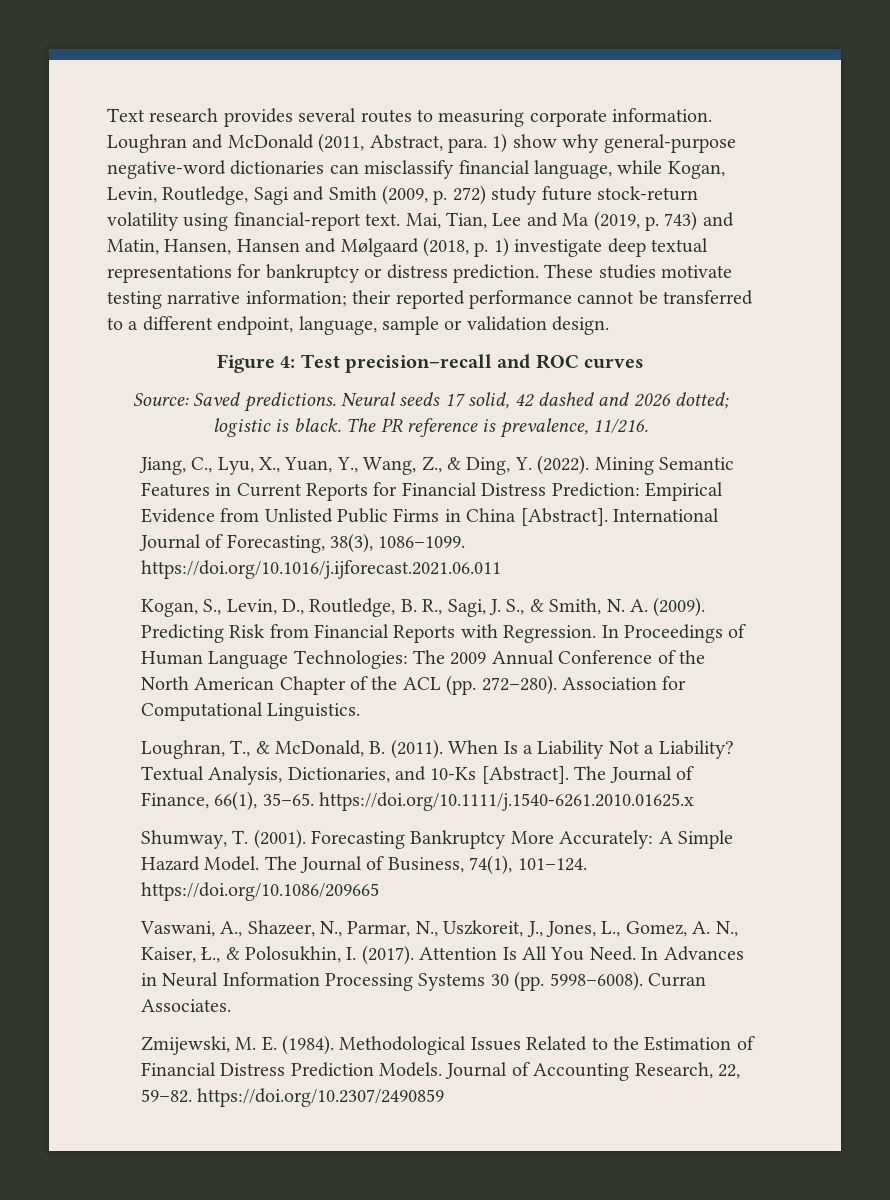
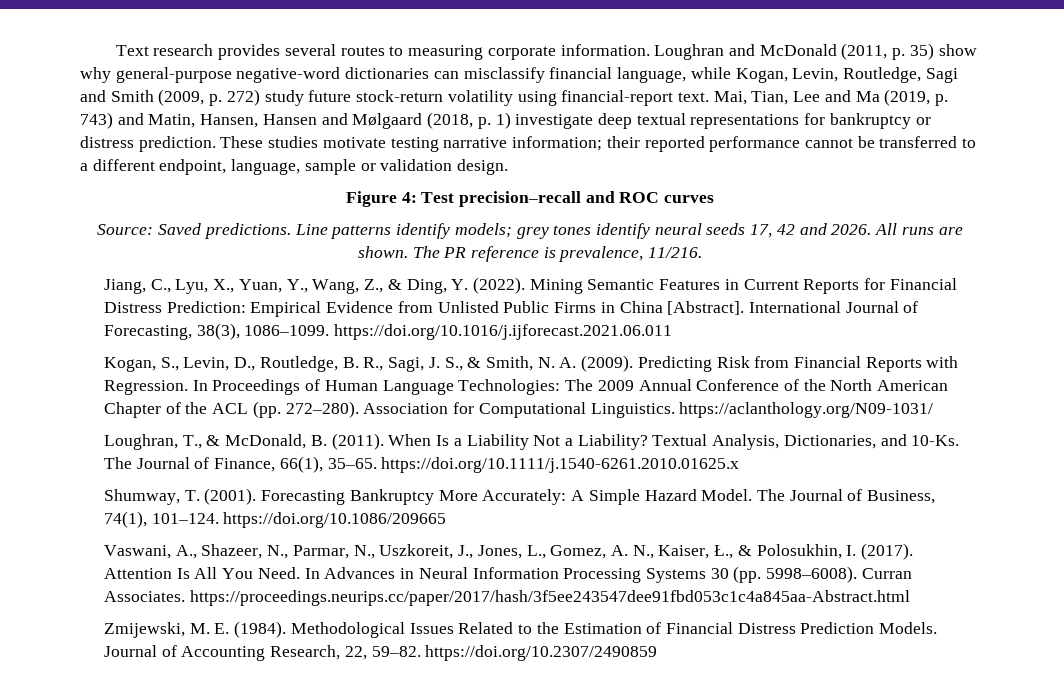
- Loughran and McDonald (2011, Abstract, para. 1) show why general-purpose negative-word dictionaries can misclassify financial language, while Kogan, Levin, Routledge, Sagi and Smith (2009, p. 272) study future stock-return volatility using financial-report text.
+ Loughran and McDonald (2011, p. 35) show why general-purpose negative-word dictionaries can misclassify financial language, while Kogan, Levin, Routledge, Sagi and Smith (2009, p. 272) study future stock-return volatility using financial-report text.
- Neural seeds 17 solid, 42 dashed and 2026 dotted; logistic is black.
+ Line patterns identify models; grey tones identify neural seeds 17, 42 and 2026. All runs are shown.
- Association for Computational Linguistics.
+ Association for Computational Linguistics. https://aclanthology.org/N09-1031/
- Textual Analysis, Dictionaries, and 10-Ks [Abstract].
+ Textual Analysis, Dictionaries, and 10-Ks.
- Curran Associates.
+ Curran Associates. https://proceedings.neurips.cc/paper/2017/hash/3f5ee243547dee91fbd053c1c4a845aa-Abstract.html

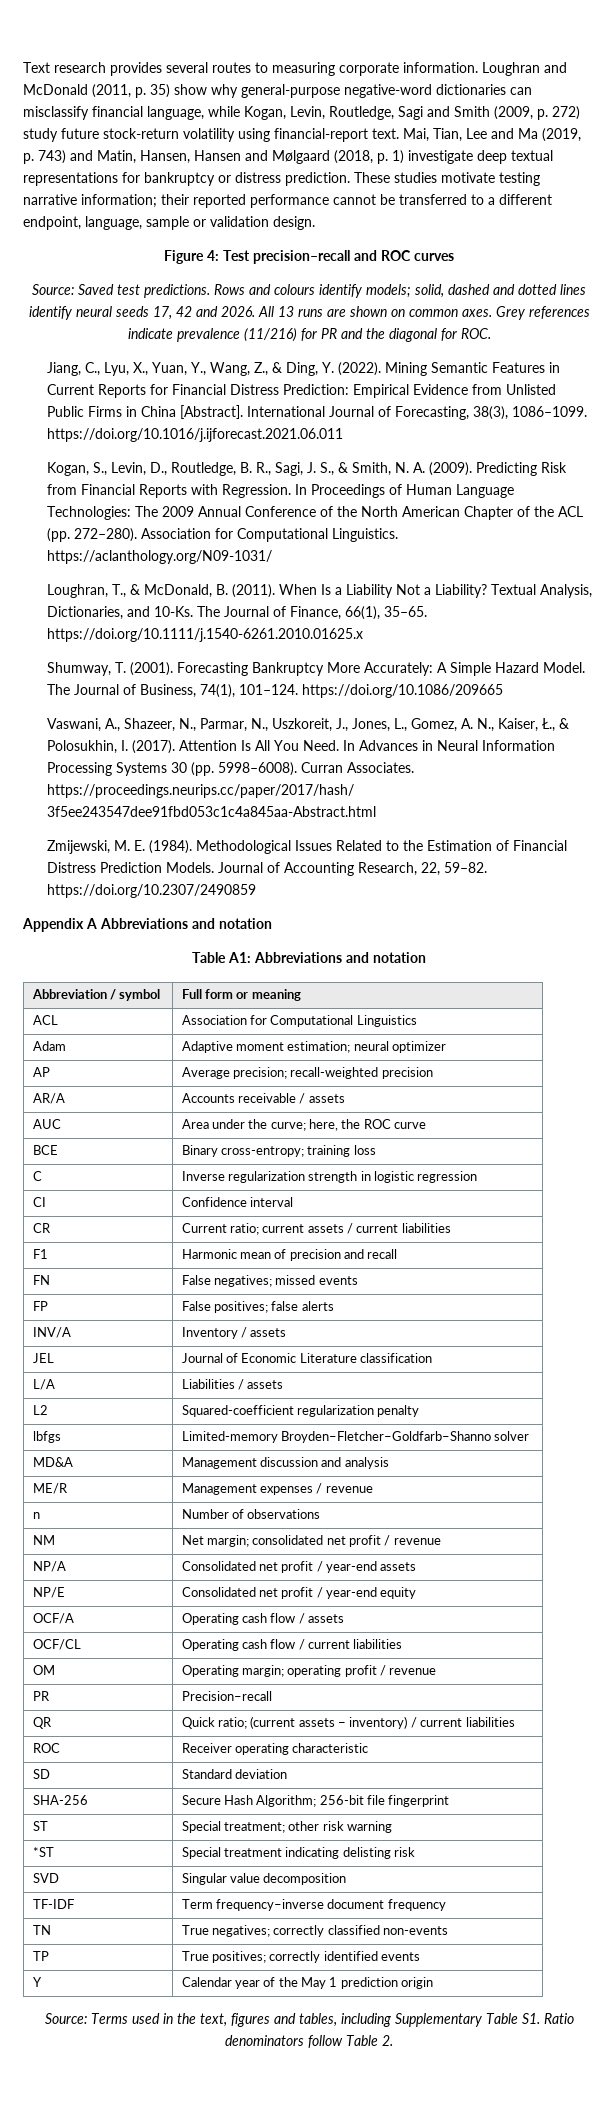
- Source: Saved predictions. Line patterns identify models; grey tones identify neural seeds 17, 42 and 2026.
+ Source: Saved test predictions. Rows and colours identify models; solid, dashed and dotted lines identify neural seeds 17, 42 and 2026.
- All runs are shown. The PR reference is prevalence, 11/216.
+ All 13 runs are shown on common axes. Grey references indicate prevalence (11/216) for PR and the diagonal for ROC.
+ Appendix A Abbreviations and notation
+ Table A1: Abbreviations and notation
+ Abbreviation / symbol | Full form or meaning
+ ACL | Association for Computational Linguistics
+ Adam | Adaptive moment estimation; neural optimizer
+ AP | Average precision; recall-weighted precision
+ AR/A | Accounts receivable / assets
+ AUC | Area under the curve; here, the ROC curve
+ BCE | Binary cross-entropy; training loss
+ C | Inverse regularization strength in logistic regression
+ CI | Confidence interval
+ CR | Current ratio; current assets / current liabilities
+ F1 | Harmonic mean of precision and recall
+ FN | False negatives; missed events
+ FP | False positives; false alerts
+ INV/A | Inventory / assets
+ JEL | Journal of Economic Literature classification
+ L/A | Liabilities / assets
+ L2 | Squared-coefficient regularization penalty
+ lbfgs | Limited-memory Broyden–Fletcher–Goldfarb–Shanno solver
+ MD&A | Management discussion and analysis
+ ME/R | Management expenses / revenue
+ n | Number of observations
+ NM | Net margin; consolidated net profit / revenue
+ NP/A | Consolidated net profit / year-end assets
+ NP/E | Consolidated net profit / year-end equity
+ OCF/A | Operating cash flow / assets
+ OCF/CL | Operating cash flow / current liabilities
+ OM | Operating margin; operating profit / revenue
+ PR | Precision–recall
+ QR | Quick ratio; (current assets − inventory) / current liabilities
+ ROC | Receiver operating characteristic
+ SD | Standard deviation
+ SHA-256 | Secure Hash Algorithm; 256-bit file fingerprint
+ ST | Special treatment; other risk warning
+ *ST | Special treatment indicating delisting risk
+ SVD | Singular value decomposition
+ TF-IDF | Term frequency–inverse document frequency
+ TN | True negatives; correctly classified non-events
+ TP | True positives; correctly identified events
+ Y | Calendar year of the May 1 prediction origin
+ Source: Terms used in the text, figures and tables, including Supplementary Table S1. Ratio denominators follow Table 2.

